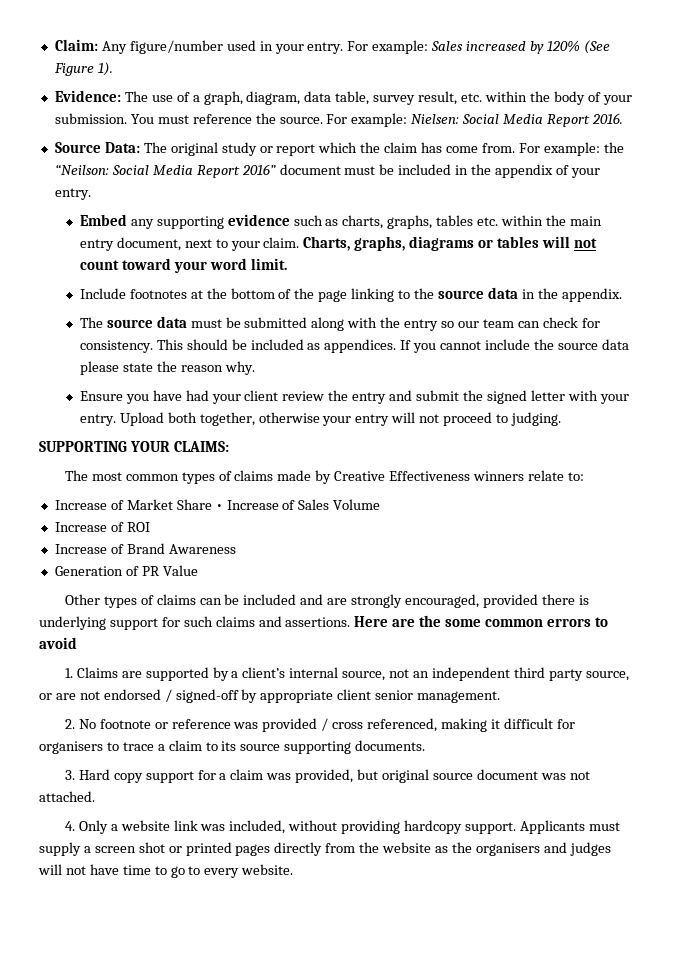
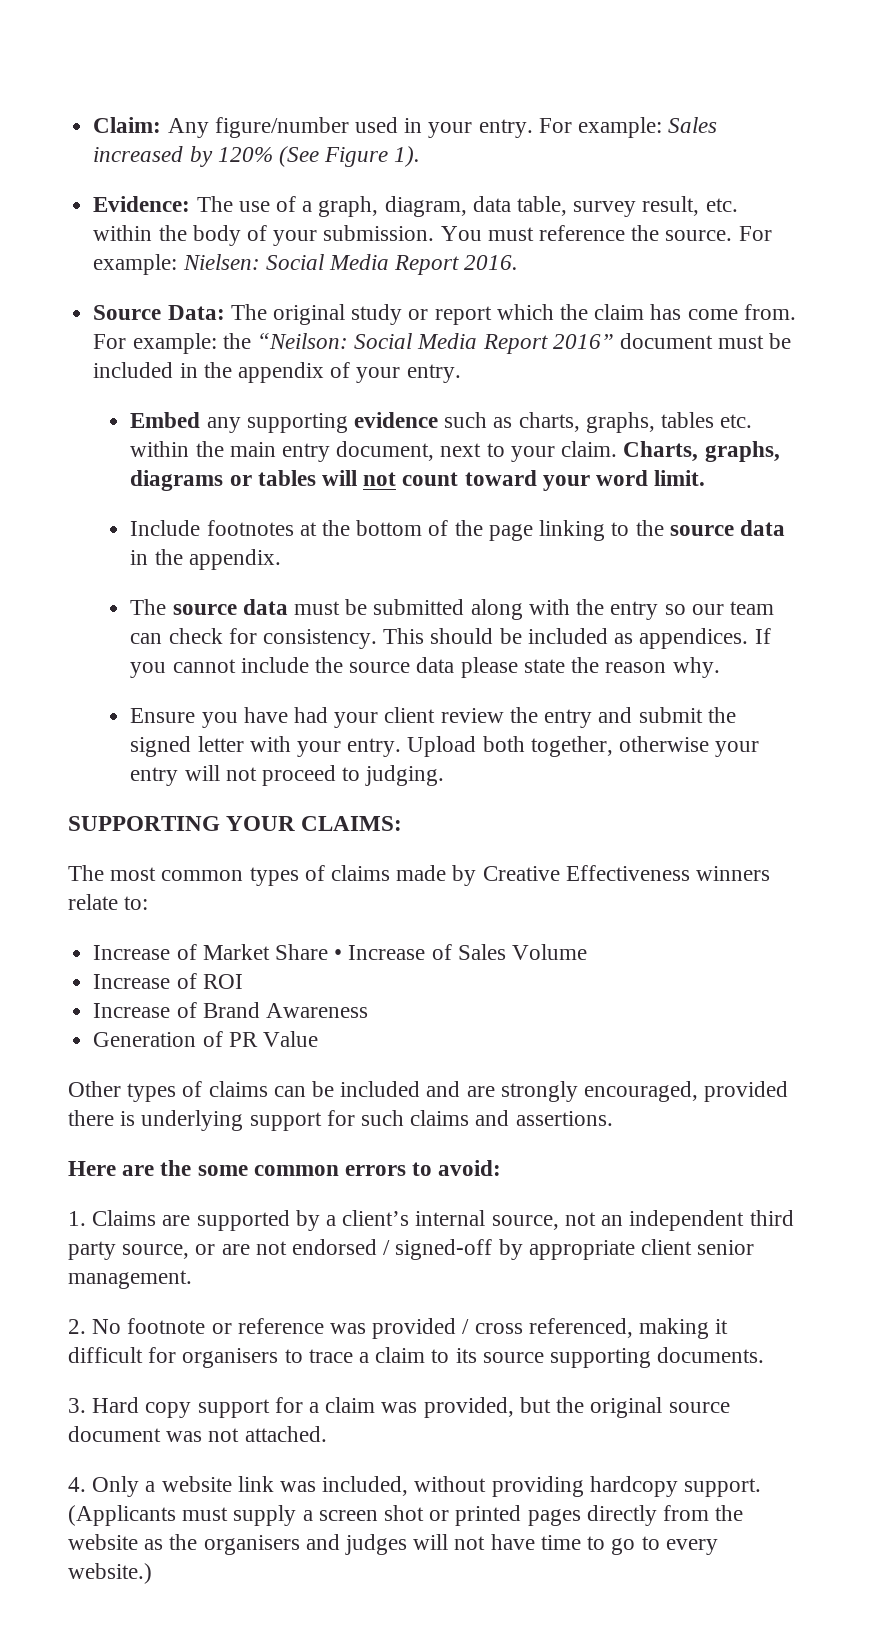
- Other types of claims can be included and are strongly encouraged, provided there is underlying support for such claims and assertions. Here are the some common errors to avoid
+ Other types of claims can be included and are strongly encouraged, provided there is underlying support for such claims and assertions.
+ Here are the some common errors to avoid:
- 3. Hard copy support for a claim was provided, but original source document was not attached.
+ 3. Hard copy support for a claim was provided, but the original source document was not attached.
- Applicants must supply a screen shot or printed pages directly from the website as the organisers and judges will not have time to go to every website.
+ (Applicants must supply a screen shot or printed pages directly from the website as the organisers and judges will not have time to go to every website.)

